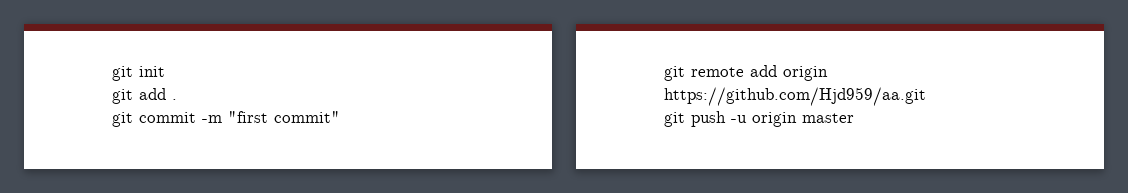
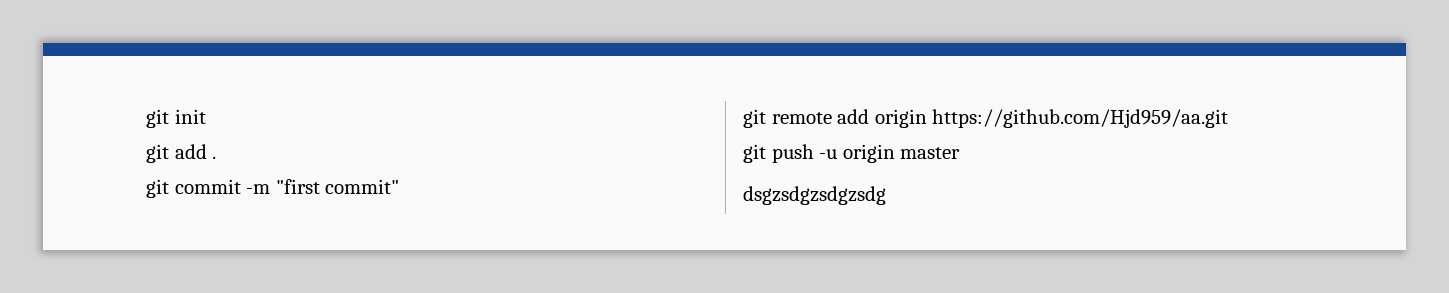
+ dsgzsdgzsdgzsdg

